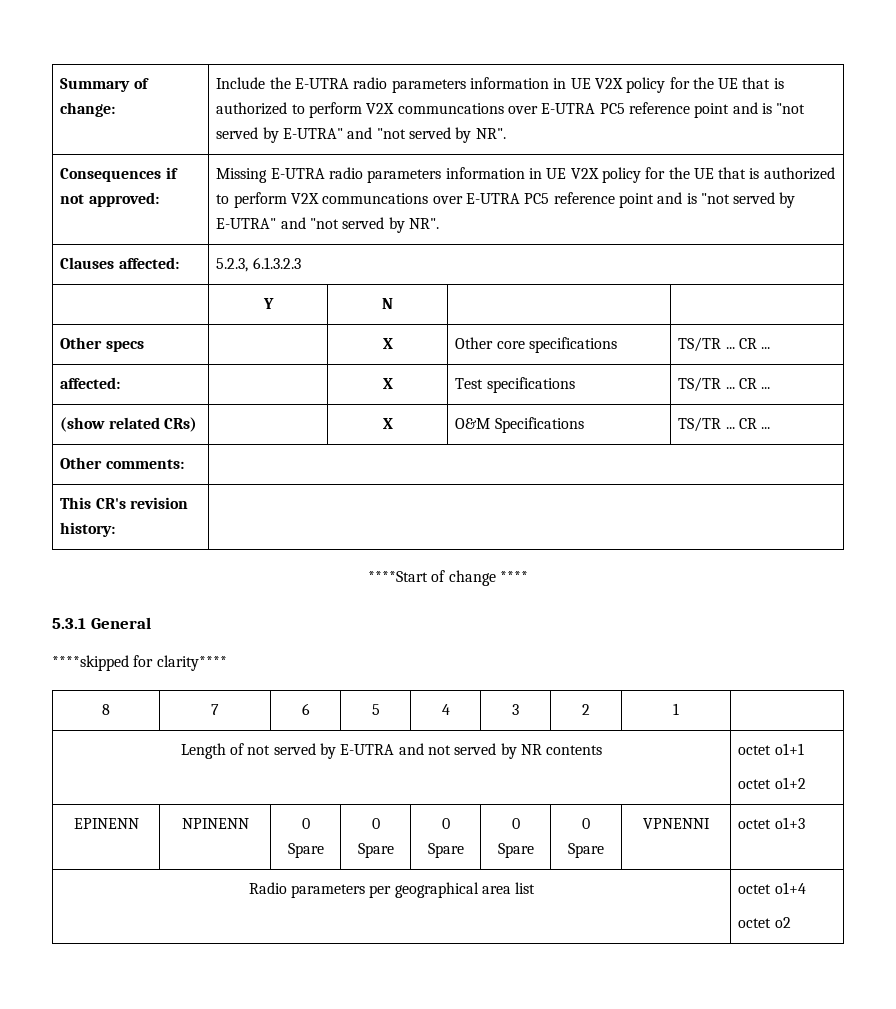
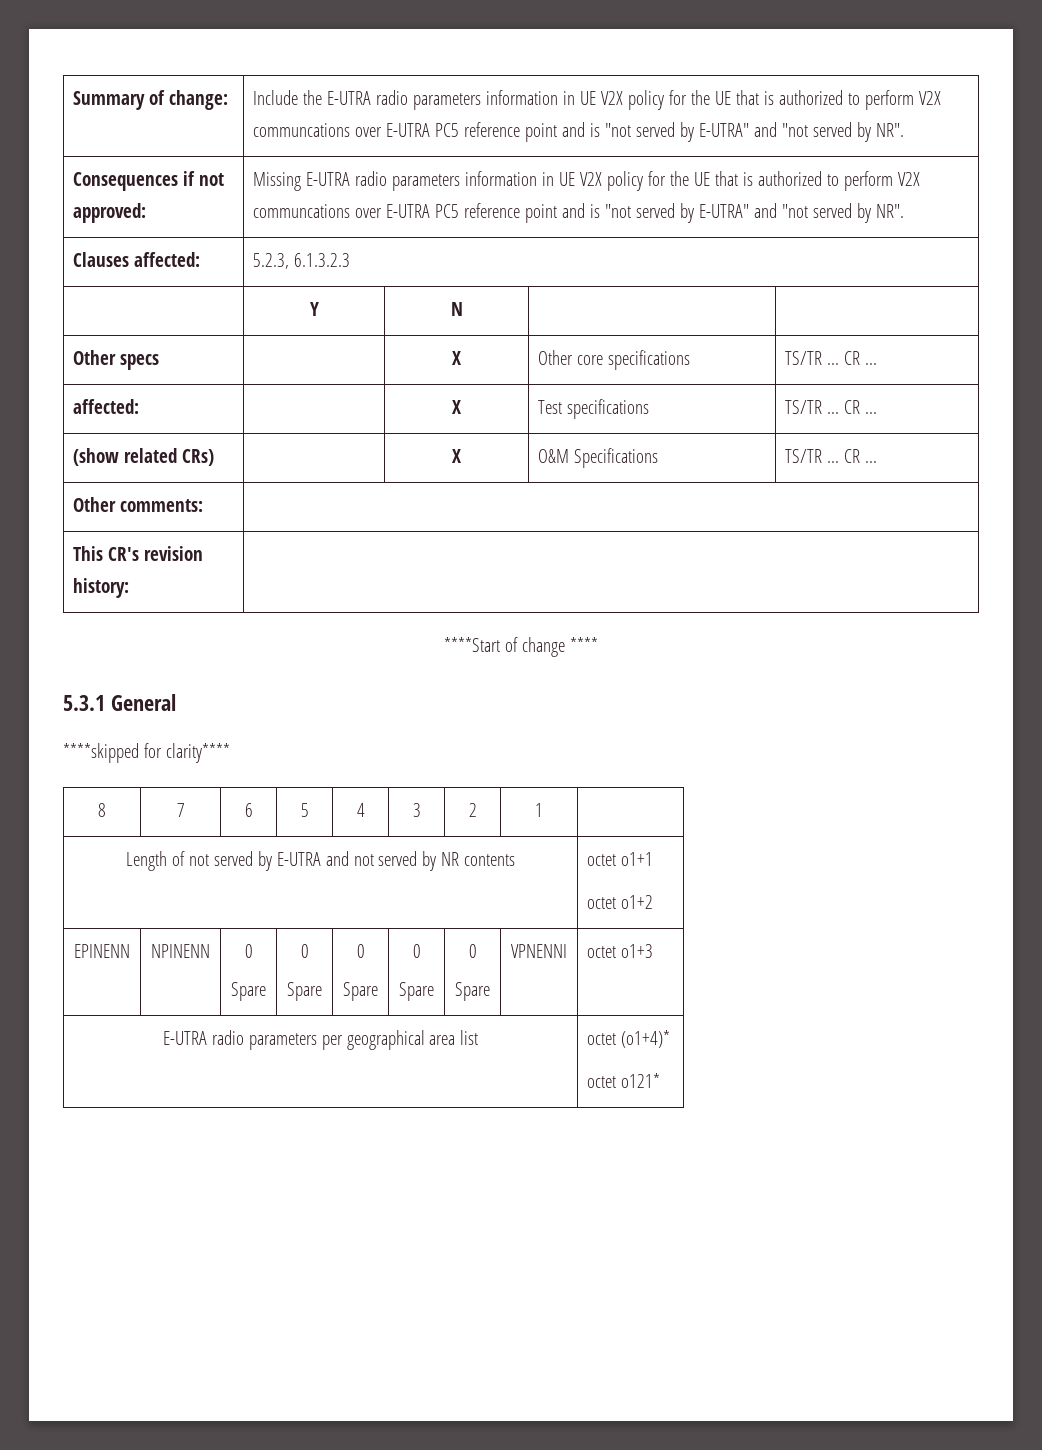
- Radio parameters per geographical area list | octet o1+4
- octet o2
+ E-UTRA radio parameters per geographical area list | octet (o1+4)*
+ octet o121*

